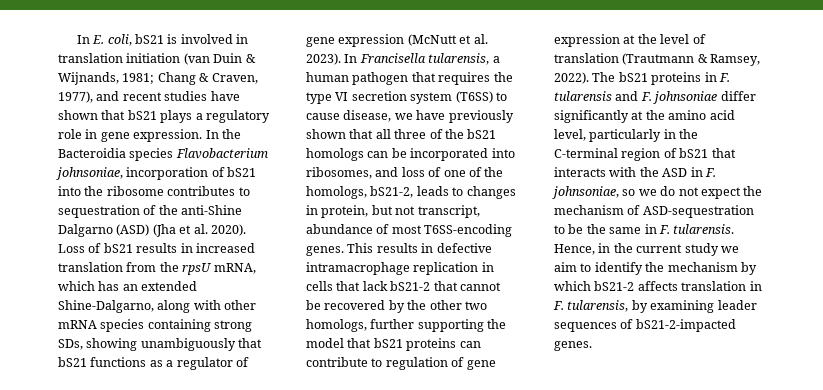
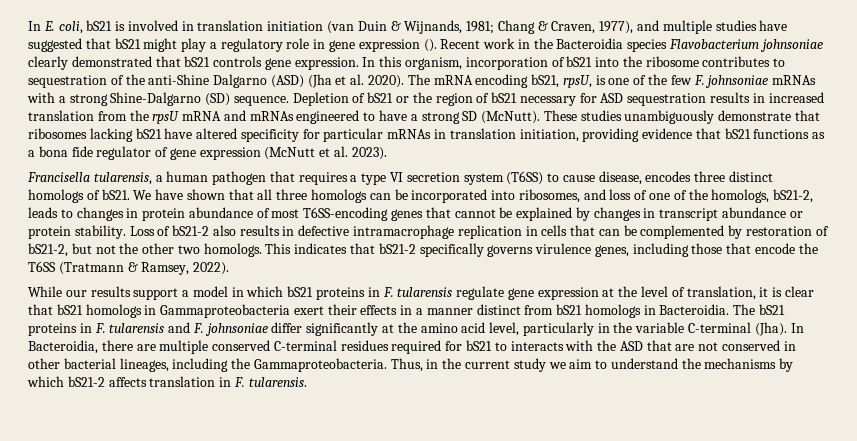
- In E. coli, bS21 is involved in translation initiation (van Duin & Wijnands, 1981; Chang & Craven, 1977), and recent studies have shown that bS21 plays a regulatory role in gene expression. In the Bacteroidia species Flavobacterium johnsoniae, incorporation of bS21 into the ribosome contributes to sequestration of the anti-Shine Dalgarno (ASD) (Jha et al. 2020).
+ In E. coli, bS21 is involved in translation initiation (van Duin & Wijnands, 1981; Chang & Craven, 1977), and multiple studies have suggested that bS21 might play a regulatory role in gene expression (). Recent work in the Bacteroidia species Flavobacterium johnsoniae clearly demonstrated that bS21 controls gene expression. In this organism, incorporation of bS21 into the ribosome contributes to sequestration of the anti-Shine Dalgarno (ASD) (Jha et al. 2020).
- Loss of bS21 results in increased translation from the rpsU mRNA, which has an extended Shine-Dalgarno, along with other mRNA species containing strong SDs, showing unambiguously that bS21 functions as a regulator of gene expression (McNutt et al. 2023). In Francisella tularensis, a human pathogen that requires the type VI secretion system (T6SS) to cause disease, we have previously shown that all three of the bS21 homologs can be incorporated into ribosomes, and loss of one of the homologs, bS21-2, leads to changes in protein, but not transcript, abundance of most T6SS-encoding genes. This results in defective intramacrophage replication in cells that lack bS21-2 that cannot be recovered by the other two homologs, further supporting the model that bS21 proteins can contribute to regulation of gene expression at the level of translation (Trautmann & Ramsey, 2022).
+ The mRNA encoding bS21, rpsU, is one of the few F. johnsoniae mRNAs with a strong Shine-Dalgarno (SD) sequence. Depletion of bS21 or the region of bS21 necessary for ASD sequestration results in increased translation from the rpsU mRNA and mRNAs engineered to have a strong SD (McNutt). These studies unambiguously demonstrate that ribosomes lacking bS21 have altered specificity for particular mRNAs in translation initiation, providing evidence that bS21 functions as a bona fide regulator of gene expression (McNutt et al. 2023).
+ Francisella tularensis, a human pathogen that requires a type VI secretion system (T6SS) to cause disease, encodes three distinct homologs of bS21. We have shown that all three homologs can be incorporated into ribosomes, and loss of one of the homologs, bS21-2, leads to changes in protein abundance of most T6SS-encoding genes that cannot be explained by changes in transcript abundance or protein stability. Loss of bS21-2 also results in defective intramacrophage replication in cells that can be complemented by restoration of bS21-2, but not the other two homologs. This indicates that bS21-2 specifically governs virulence genes, including those that encode the T6SS (Tratmann & Ramsey, 2022).
+ While our results support a model in which bS21 proteins in F. tularensis regulate gene expression at the level of translation, it is clear that bS21 homologs in Gammaproteobacteria exert their effects in a manner distinct from bS21 homologs in Bacteroidia.
- The bS21 proteins in F. tularensis and F. johnsoniae differ significantly at the amino acid level, particularly in the C-terminal region of bS21 that interacts with the ASD in F. johnsoniae, so we do not expect the mechanism of ASD-sequestration to be the same in F. tularensis. Hence, in the current study we aim to identify the mechanism by which bS21-2 affects translation in F. tularensis, by examining leader sequences of bS21-2-impacted genes.
+ The bS21 proteins in F. tularensis and F. johnsoniae differ significantly at the amino acid level, particularly in the variable C-terminal (Jha). In Bacteroidia, there are multiple conserved C-terminal residues required for bS21 to interacts with the ASD that are not conserved in other bacterial lineages, including the Gammaproteobacteria. Thus, in the current study we aim to understand the mechanisms by which bS21-2 affects translation in F. tularensis.

